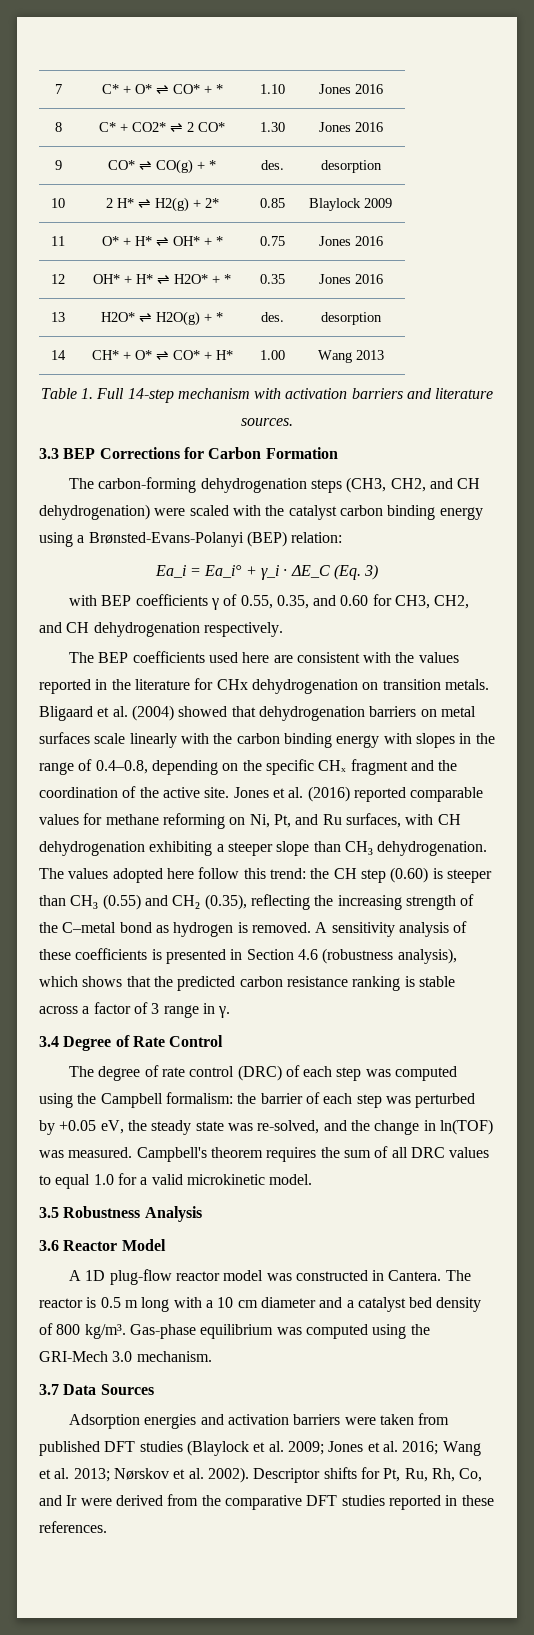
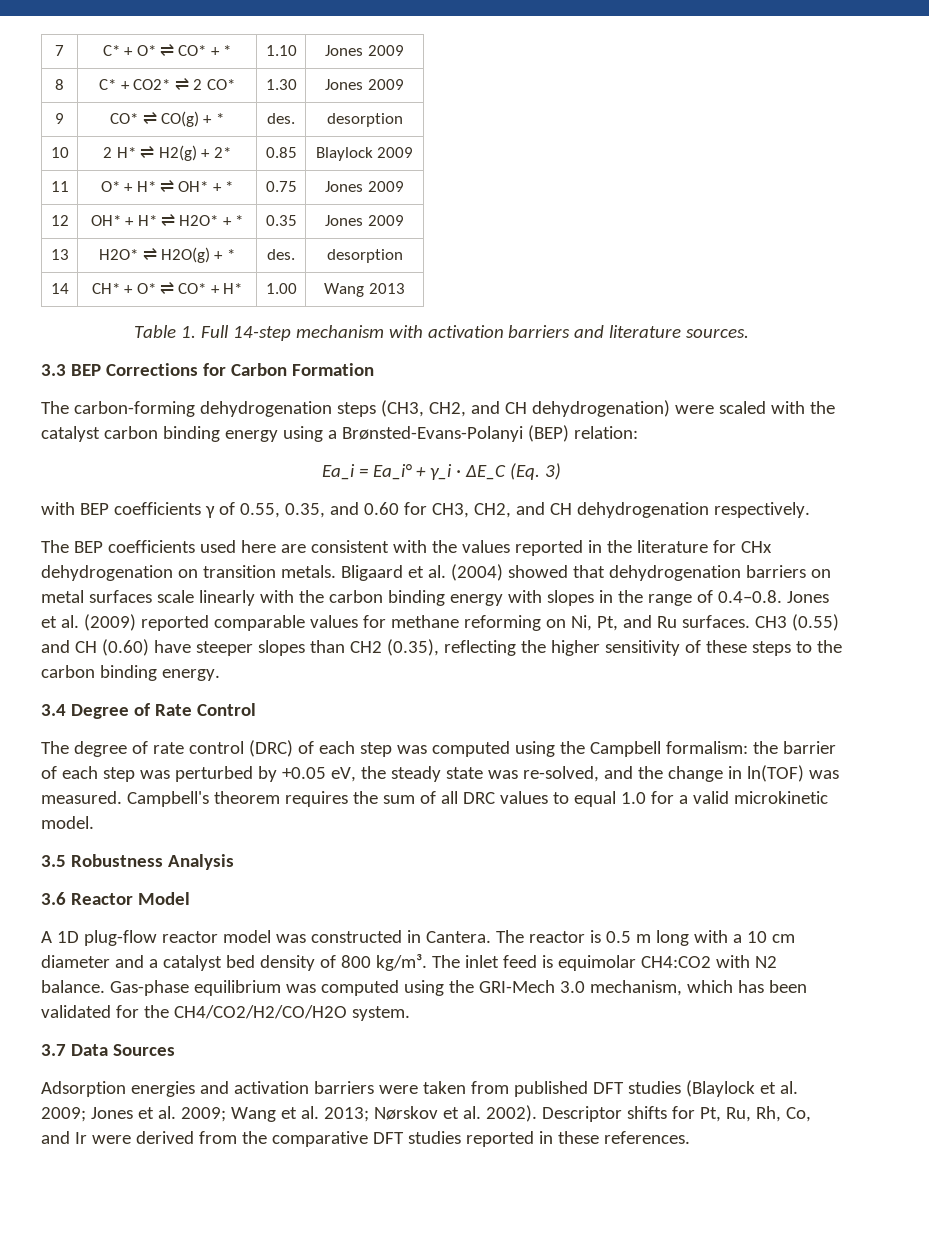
- 7 | C* + O* ⇌ CO* + * | 1.10 | Jones 2016
+ 7 | C* + O* ⇌ CO* + * | 1.10 | Jones 2009
- 8 | C* + CO2* ⇌ 2 CO* | 1.30 | Jones 2016
+ 8 | C* + CO2* ⇌ 2 CO* | 1.30 | Jones 2009
- 11 | O* + H* ⇌ OH* + * | 0.75 | Jones 2016
+ 11 | O* + H* ⇌ OH* + * | 0.75 | Jones 2009
- 12 | OH* + H* ⇌ H2O* + * | 0.35 | Jones 2016
+ 12 | OH* + H* ⇌ H2O* + * | 0.35 | Jones 2009
- Bligaard et al. (2004) showed that dehydrogenation barriers on metal surfaces scale linearly with the carbon binding energy with slopes in the range of 0.4–0.8, depending on the specific CHₓ fragment and the coordination of the active site. Jones et al. (2016) reported comparable values for methane reforming on Ni, Pt, and Ru surfaces, with CH dehydrogenation exhibiting a steeper slope than CH₃ dehydrogenation. The values adopted here follow this trend: the CH step (0.60) is steeper than CH₃ (0.55) and CH₂ (0.35), reflecting the increasing strength of the C–metal bond as hydrogen is removed. A sensitivity analysis of these coefficients is presented in Section 4.6 (robustness analysis), which shows that the predicted carbon resistance ranking is stable across a factor of 3 range in γ.
+ Bligaard et al. (2004) showed that dehydrogenation barriers on metal surfaces scale linearly with the carbon binding energy with slopes in the range of 0.4–0.8. Jones et al. (2009) reported comparable values for methane reforming on Ni, Pt, and Ru surfaces. CH3 (0.55) and CH (0.60) have steeper slopes than CH2 (0.35), reflecting the higher sensitivity of these steps to the carbon binding energy.
+ The inlet feed is equimolar CH4:CO2 with N2 balance.
- Gas-phase equilibrium was computed using the GRI-Mech 3.0 mechanism.
+ Gas-phase equilibrium was computed using the GRI-Mech 3.0 mechanism, which has been validated for the CH4/CO2/H2/CO/H2O system.
- Adsorption energies and activation barriers were taken from published DFT studies (Blaylock et al. 2009; Jones et al. 2016; Wang et al. 2013; Nørskov et al. 2002).
+ Adsorption energies and activation barriers were taken from published DFT studies (Blaylock et al. 2009; Jones et al. 2009; Wang et al. 2013; Nørskov et al. 2002).

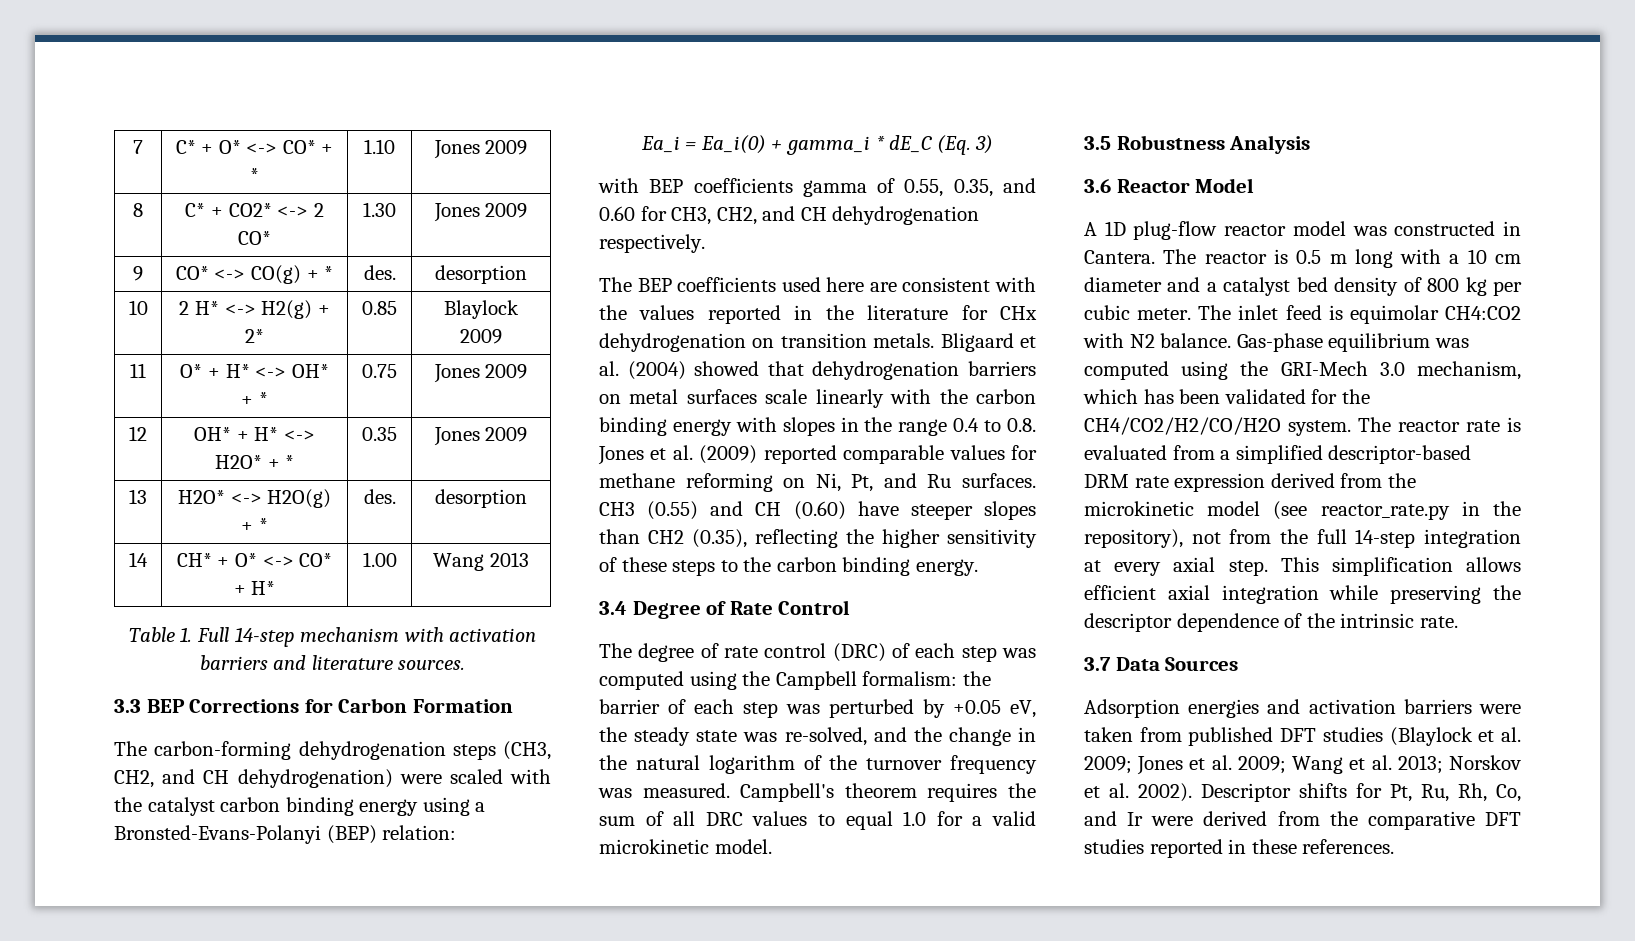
- 7 | C* + O* ⇌ CO* + * | 1.10 | Jones 2009
+ 7 | C* + O* <-> CO* + * | 1.10 | Jones 2009
- 8 | C* + CO2* ⇌ 2 CO* | 1.30 | Jones 2009
+ 8 | C* + CO2* <-> 2 CO* | 1.30 | Jones 2009
- 9 | CO* ⇌ CO(g) + * | des. | desorption
+ 9 | CO* <-> CO(g) + * | des. | desorption
- 10 | 2 H* ⇌ H2(g) + 2* | 0.85 | Blaylock 2009
+ 10 | 2 H* <-> H2(g) + 2* | 0.85 | Blaylock 2009
- 11 | O* + H* ⇌ OH* + * | 0.75 | Jones 2009
+ 11 | O* + H* <-> OH* + * | 0.75 | Jones 2009
- 12 | OH* + H* ⇌ H2O* + * | 0.35 | Jones 2009
+ 12 | OH* + H* <-> H2O* + * | 0.35 | Jones 2009
- 13 | H2O* ⇌ H2O(g) + * | des. | desorption
+ 13 | H2O* <-> H2O(g) + * | des. | desorption
- 14 | CH* + O* ⇌ CO* + H* | 1.00 | Wang 2013
+ 14 | CH* + O* <-> CO* + H* | 1.00 | Wang 2013
- The carbon-forming dehydrogenation steps (CH3, CH2, and CH dehydrogenation) were scaled with the catalyst carbon binding energy using a Brønsted-Evans-Polanyi (BEP) relation:
+ The carbon-forming dehydrogenation steps (CH3, CH2, and CH dehydrogenation) were scaled with the catalyst carbon binding energy using a Bronsted-Evans-Polanyi (BEP) relation:
- Ea_i = Ea_i° + γ_i · ΔE_C (Eq. 3)
+ Ea_i = Ea_i(0) + gamma_i * dE_C (Eq. 3)
- with BEP coefficients γ of 0.55, 0.35, and 0.60 for CH3, CH2, and CH dehydrogenation respectively.
+ with BEP coefficients gamma of 0.55, 0.35, and 0.60 for CH3, CH2, and CH dehydrogenation respectively.
- Bligaard et al. (2004) showed that dehydrogenation barriers on metal surfaces scale linearly with the carbon binding energy with slopes in the range of 0.4–0.8. Jones et al. (2009) reported comparable values for methane reforming on Ni, Pt, and Ru surfaces.
+ Bligaard et al. (2004) showed that dehydrogenation barriers on metal surfaces scale linearly with the carbon binding energy with slopes in the range 0.4 to 0.8. Jones et al. (2009) reported comparable values for methane reforming on Ni, Pt, and Ru surfaces.
- The degree of rate control (DRC) of each step was computed using the Campbell formalism: the barrier of each step was perturbed by +0.05 eV, the steady state was re-solved, and the change in ln(TOF) was measured.
+ The degree of rate control (DRC) of each step was computed using the Campbell formalism: the barrier of each step was perturbed by +0.05 eV, the steady state was re-solved, and the change in the natural logarithm of the turnover frequency was measured.
- The reactor is 0.5 m long with a 10 cm diameter and a catalyst bed density of 800 kg/m³.
+ The reactor is 0.5 m long with a 10 cm diameter and a catalyst bed density of 800 kg per cubic meter.
+ The reactor rate is evaluated from a simplified descriptor-based DRM rate expression derived from the microkinetic model (see reactor_rate.py in the repository), not from the full 14-step integration at every axial step. This simplification allows efficient axial integration while preserving the descriptor dependence of the intrinsic rate.
- Adsorption energies and activation barriers were taken from published DFT studies (Blaylock et al. 2009; Jones et al. 2009; Wang et al. 2013; Nørskov et al. 2002).
+ Adsorption energies and activation barriers were taken from published DFT studies (Blaylock et al. 2009; Jones et al. 2009; Wang et al. 2013; Norskov et al. 2002).

